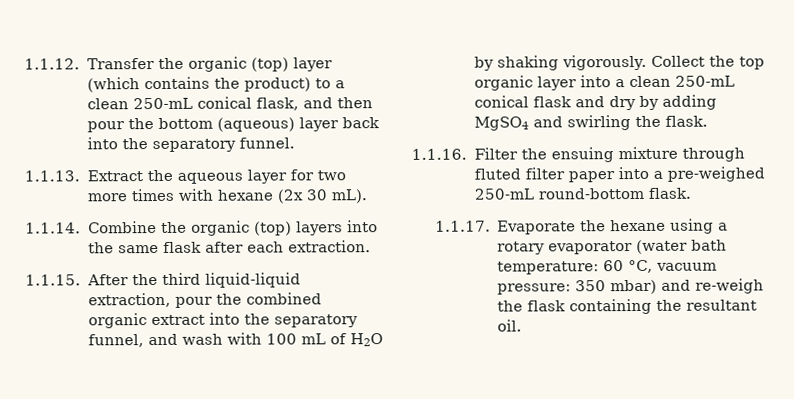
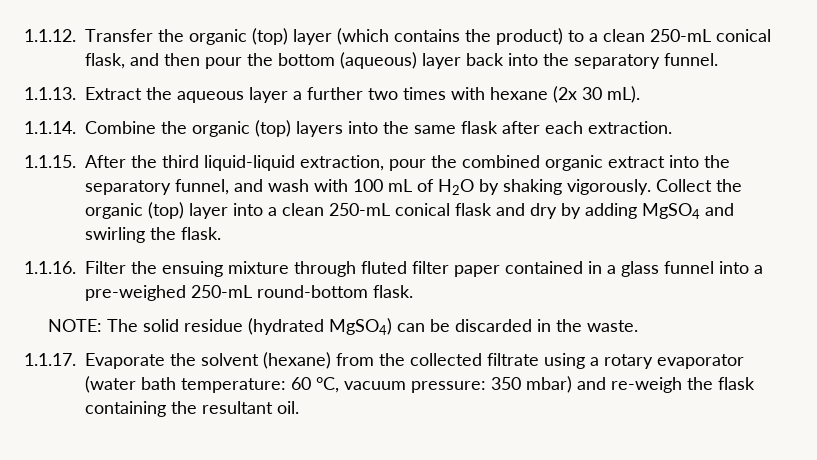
- 1.1.13. Extract the aqueous layer for two more times with hexane (2x 30 mL).
+ 1.1.13. Extract the aqueous layer a further two times with hexane (2x 30 mL).
- Collect the top organic layer into a clean 250-mL conical flask and dry by adding MgSO4 and swirling the flask.
+ Collect the organic (top) layer into a clean 250-mL conical flask and dry by adding MgSO4 and swirling the flask.
- 1.1.16. Filter the ensuing mixture through fluted filter paper into a pre-weighed 250-mL round-bottom flask.
+ 1.1.16. Filter the ensuing mixture through fluted filter paper contained in a glass funnel into a pre-weighed 250-mL round-bottom flask.
- 1.1.17. Evaporate the hexane using a rotary evaporator (water bath temperature: 60 °C, vacuum pressure: 350 mbar) and re-weigh the flask containing the resultant oil.
+ NOTE: The solid residue (hydrated MgSO4) can be discarded in the waste.
+ 1.1.17. Evaporate the solvent (hexane) from the collected filtrate using a rotary evaporator (water bath temperature: 60 °C, vacuum pressure: 350 mbar) and re-weigh the flask containing the resultant oil.

